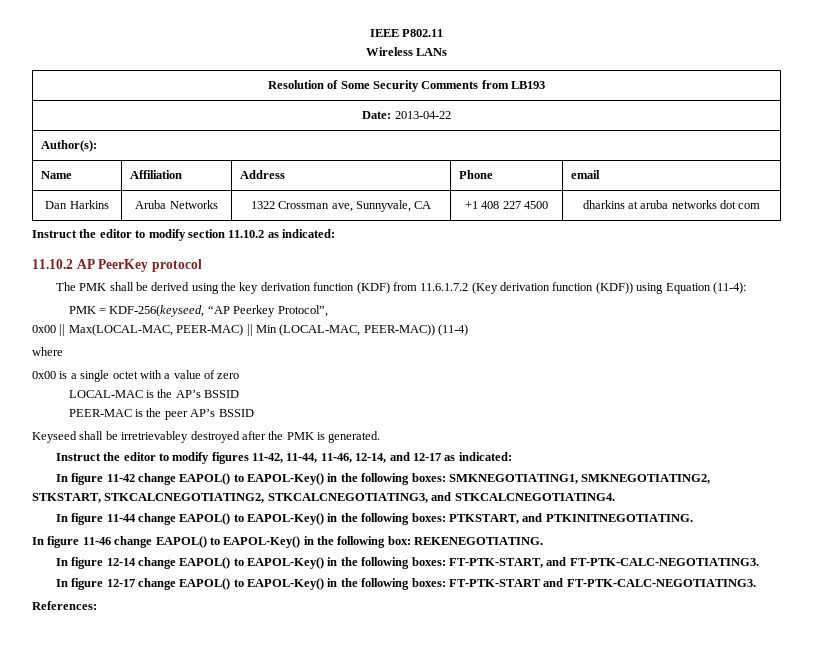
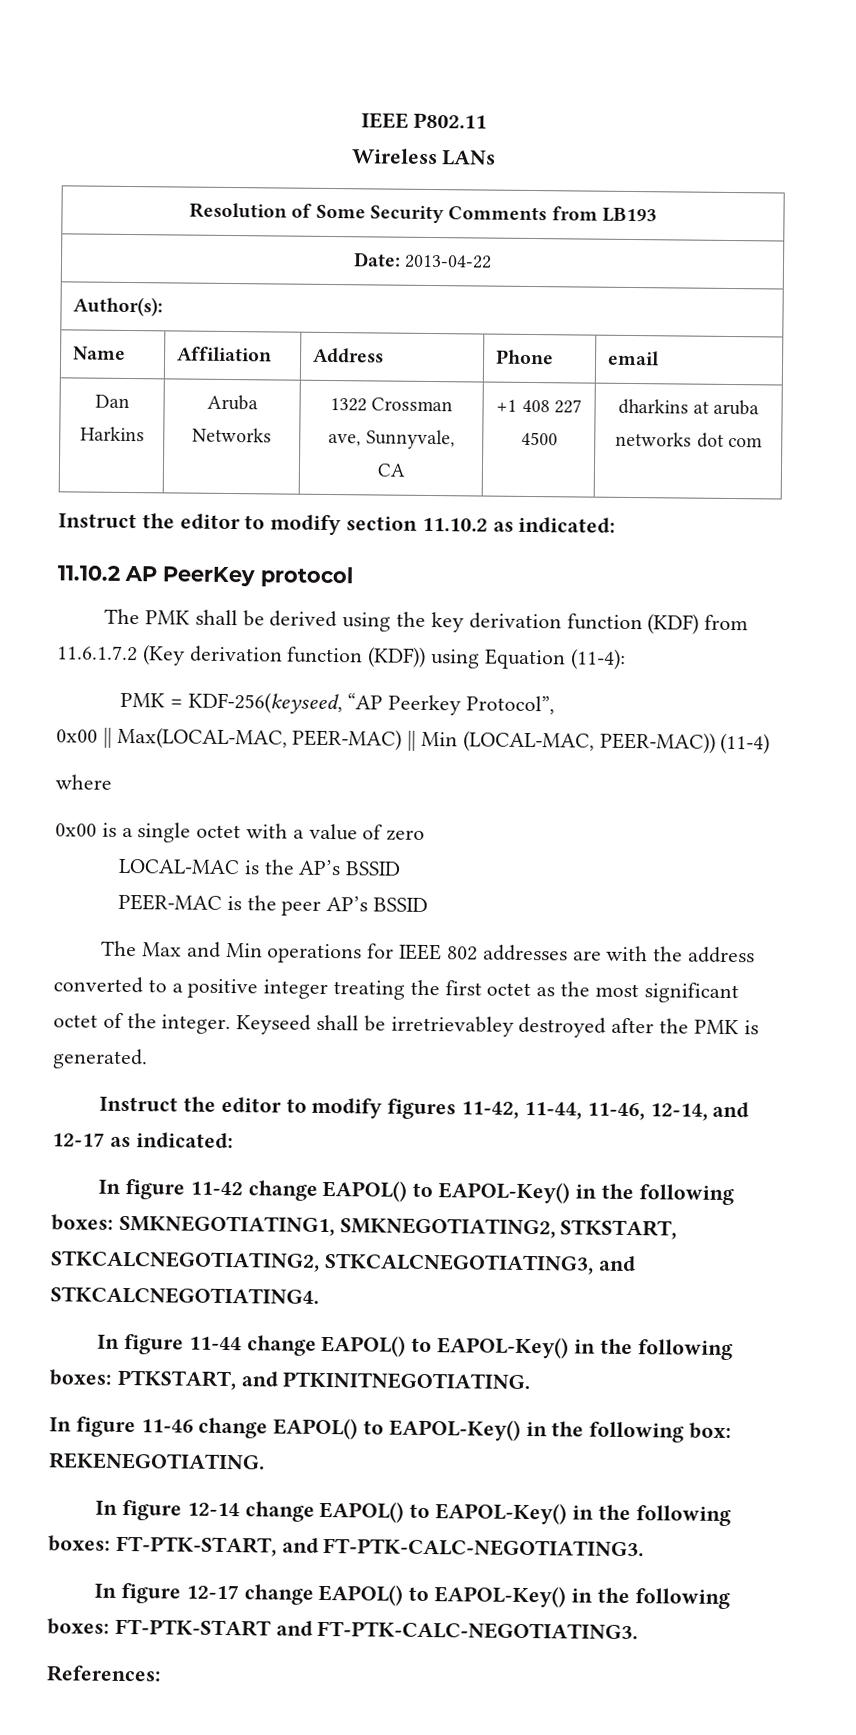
+ The Max and Min operations for IEEE 802 addresses are with the address converted to a positive integer treating the first octet as the most significant octet of the integer.

